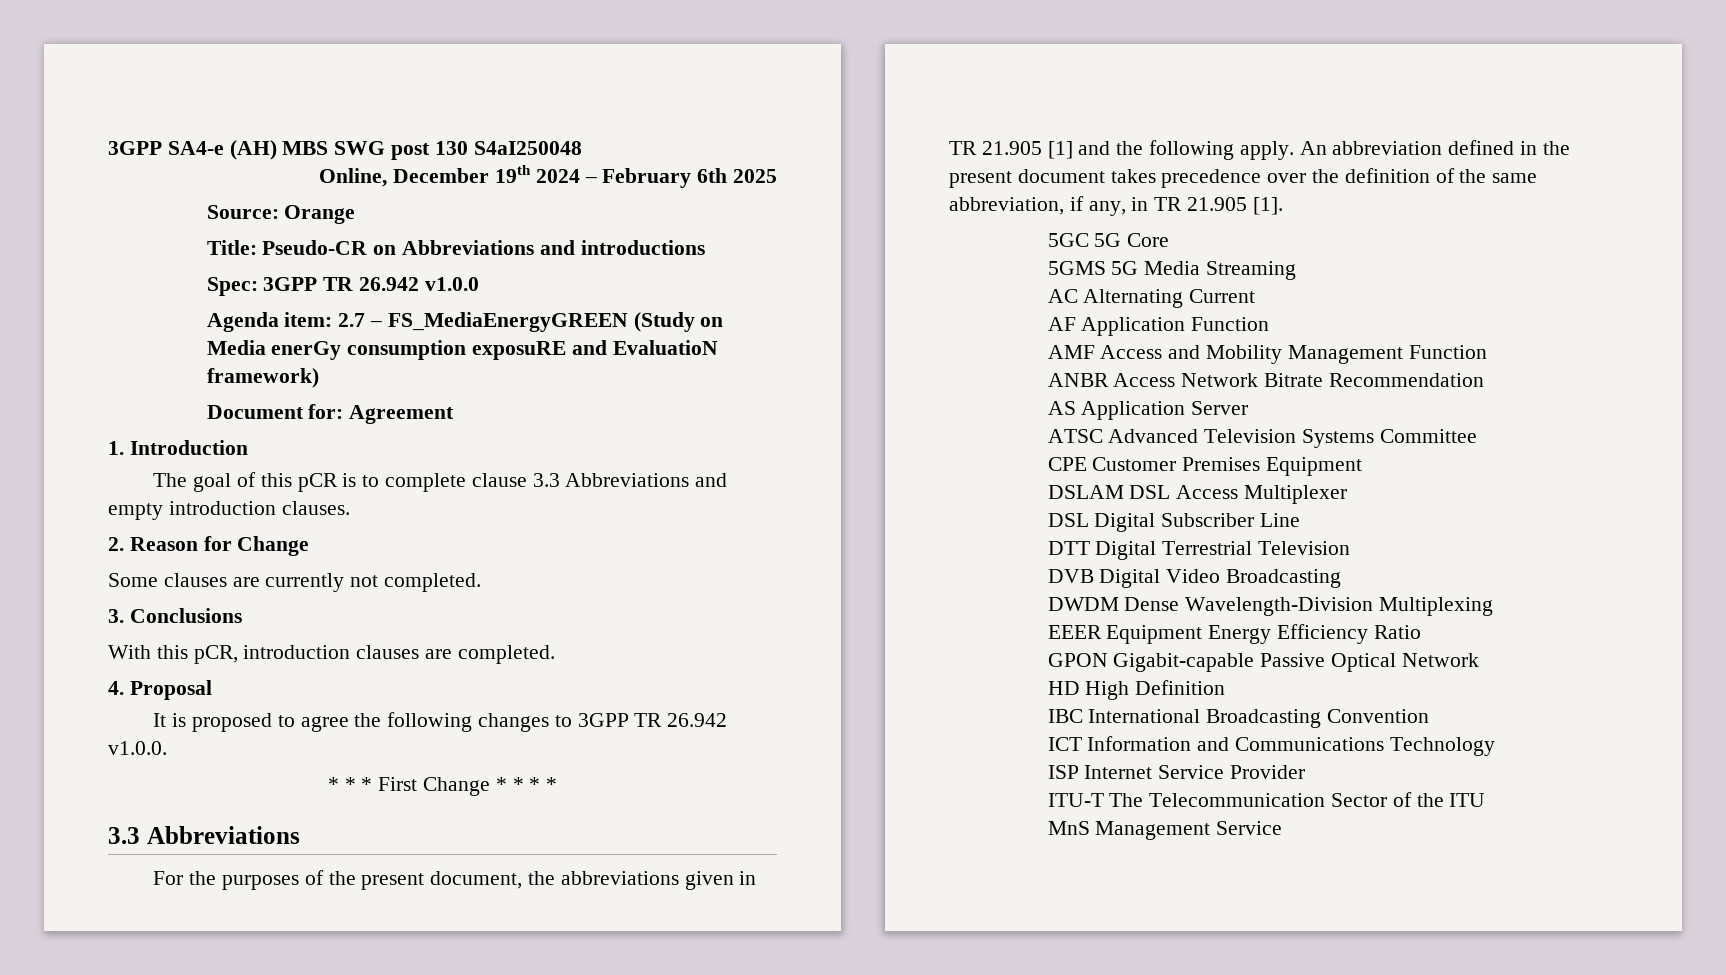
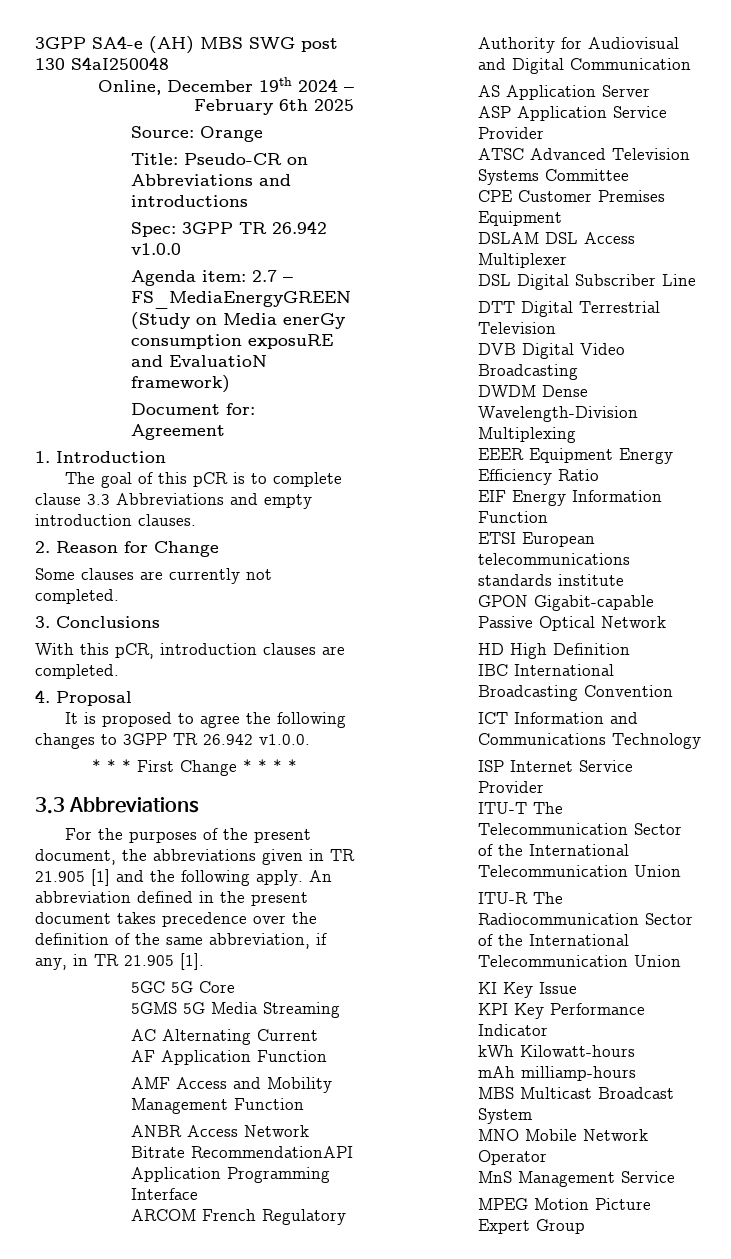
- ANBR Access Network Bitrate Recommendation
+ ANBR Access Network Bitrate RecommendationAPI Application Programming Interface
+ ARCOM French Regulatory Authority for Audiovisual and Digital Communication
+ ASP Application Service Provider
+ EIF Energy Information Function
+ ETSI European telecommunications standards institute
- ITU-T The Telecommunication Sector of the ITU
+ ITU-T The Telecommunication Sector of the International Telecommunication Union
+ ITU-R The Radiocommunication Sector of the International Telecommunication Union
+ KI Key Issue
+ KPI Key Performance Indicator
+ kWh Kilowatt-hours
+ mAh milliamp-hours
+ MBS Multicast Broadcast System
+ MNO Mobile Network Operator
  MnS Management Service
+ MPEG Motion Picture Expert Group

